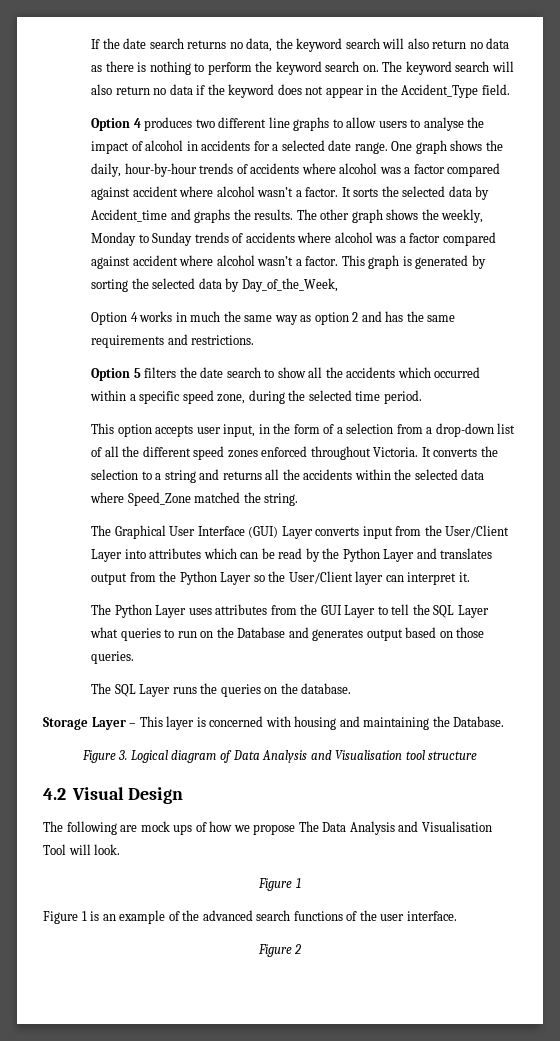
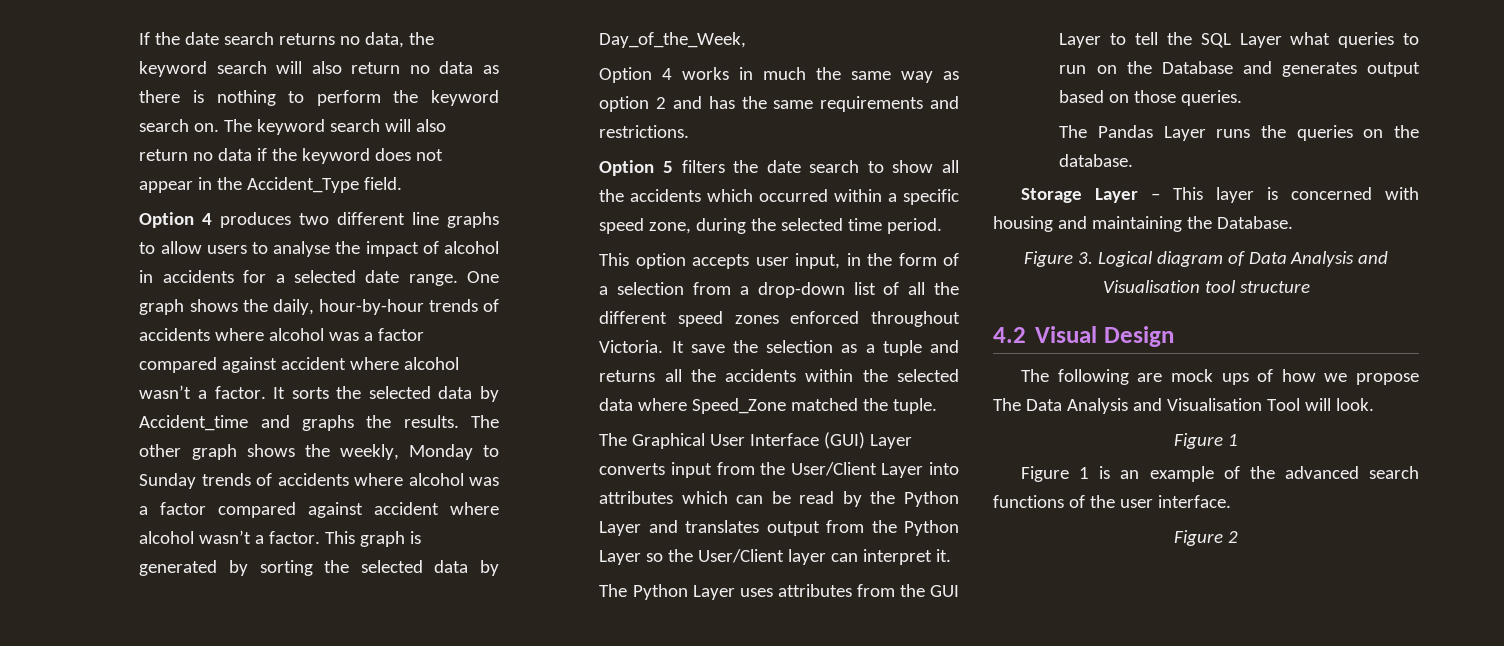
- It converts the selection to a string and returns all the accidents within the selected data where Speed_Zone matched the string.
+ It save the selection as a tuple and returns all the accidents within the selected data where Speed_Zone matched the tuple.
- The SQL Layer runs the queries on the database.
+ The Pandas Layer runs the queries on the database.

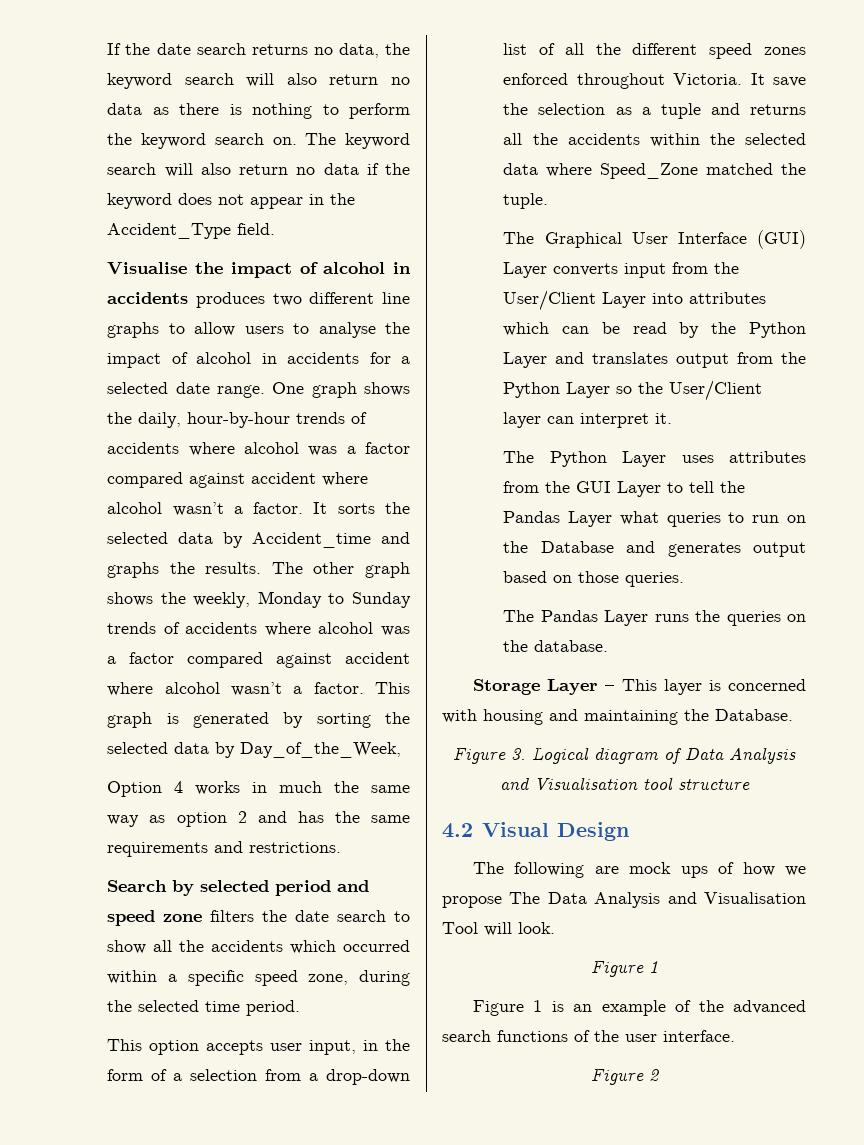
- Option 4 produces two different line graphs to allow users to analyse the impact of alcohol in accidents for a selected date range.
+ Visualise the impact of alcohol in accidents produces two different line graphs to allow users to analyse the impact of alcohol in accidents for a selected date range.
- Option 5 filters the date search to show all the accidents which occurred within a specific speed zone, during the selected time period.
+ Search by selected period and speed zone filters the date search to show all the accidents which occurred within a specific speed zone, during the selected time period.
- The Python Layer uses attributes from the GUI Layer to tell the SQL Layer what queries to run on the Database and generates output based on those queries.
+ The Python Layer uses attributes from the GUI Layer to tell the Pandas Layer what queries to run on the Database and generates output based on those queries.

